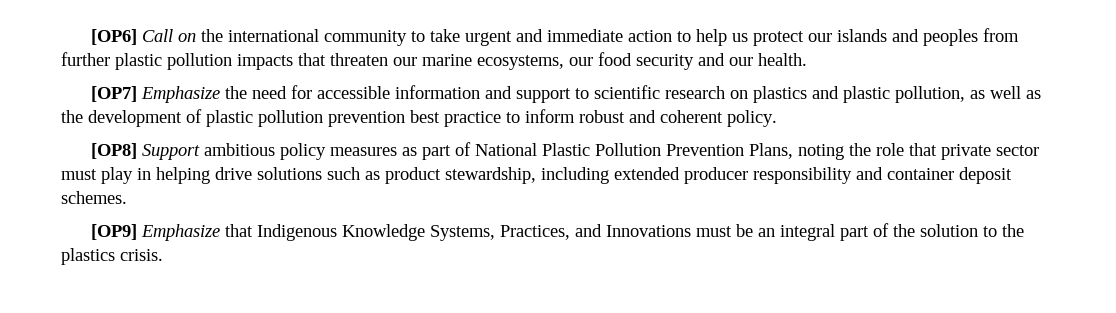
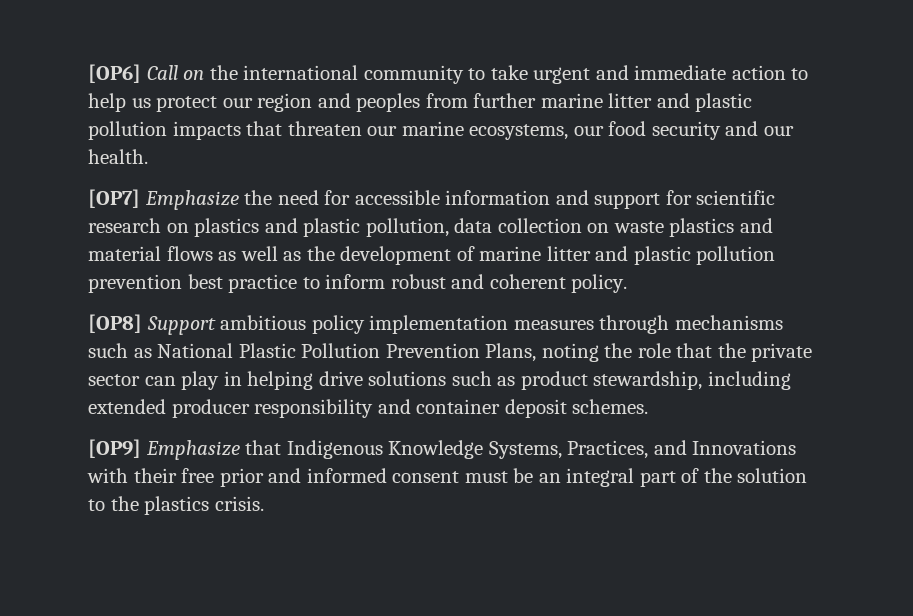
- [OP6] Call on the international community to take urgent and immediate action to help us protect our islands and peoples from further plastic pollution impacts that threaten our marine ecosystems, our food security and our health.
+ [OP6] Call on the international community to take urgent and immediate action to help us protect our region and peoples from further marine litter and plastic pollution impacts that threaten our marine ecosystems, our food security and our health.
- [OP7] Emphasize the need for accessible information and support to scientific research on plastics and plastic pollution, as well as the development of plastic pollution prevention best practice to inform robust and coherent policy.
+ [OP7] Emphasize the need for accessible information and support for scientific research on plastics and plastic pollution, data collection on waste plastics and material flows as well as the development of marine litter and plastic pollution prevention best practice to inform robust and coherent policy.
- [OP8] Support ambitious policy measures as part of National Plastic Pollution Prevention Plans, noting the role that private sector must play in helping drive solutions such as product stewardship, including extended producer responsibility and container deposit schemes.
+ [OP8] Support ambitious policy implementation measures through mechanisms such as National Plastic Pollution Prevention Plans, noting the role that the private sector can play in helping drive solutions such as product stewardship, including extended producer responsibility and container deposit schemes.
- [OP9] Emphasize that Indigenous Knowledge Systems, Practices, and Innovations must be an integral part of the solution to the plastics crisis.
+ [OP9] Emphasize that Indigenous Knowledge Systems, Practices, and Innovations with their free prior and informed consent must be an integral part of the solution to the plastics crisis.

